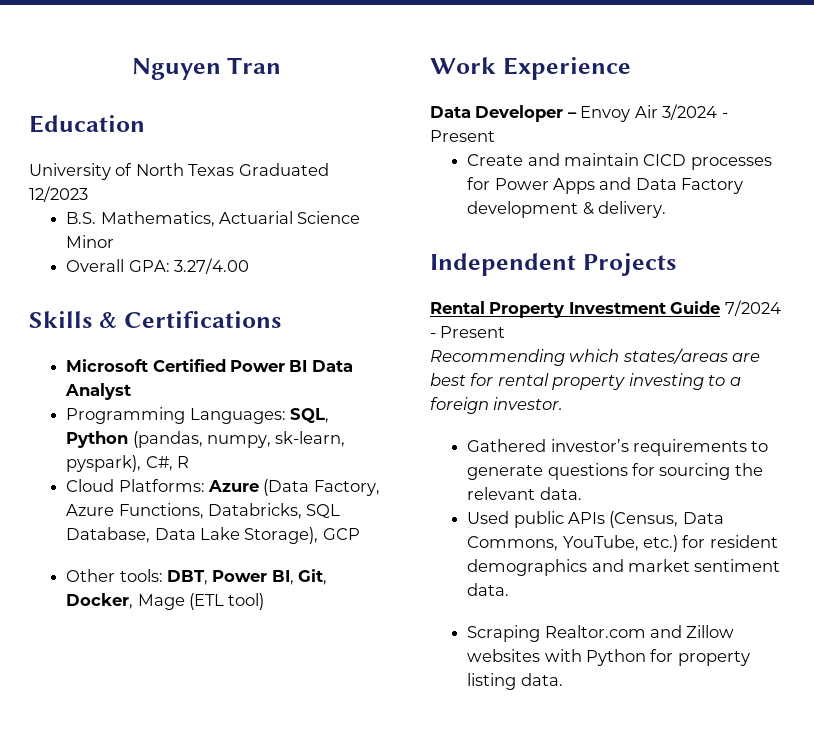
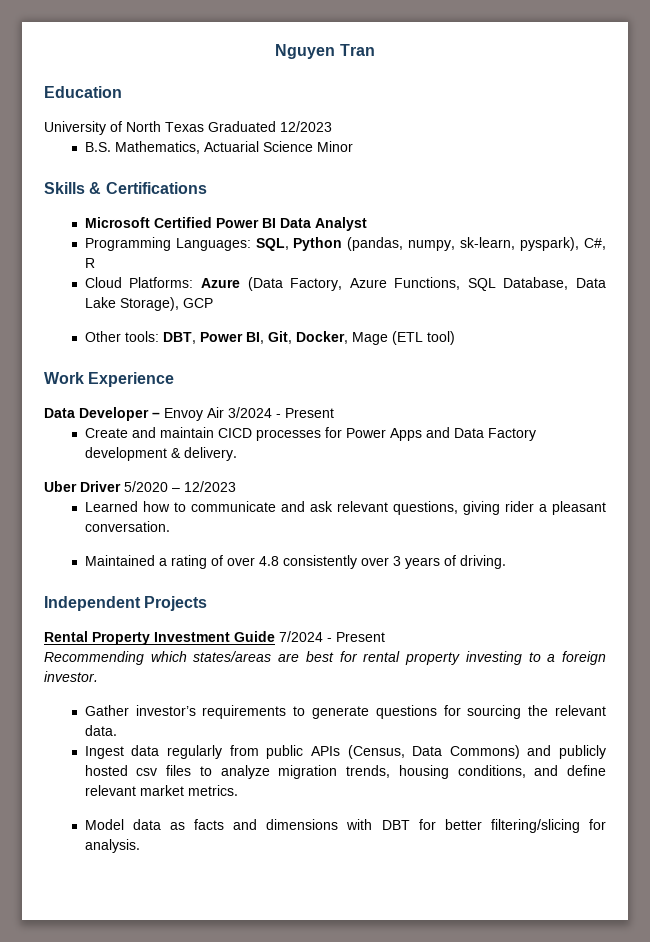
- Overall GPA: 3.27/4.00
- Cloud Platforms: Azure (Data Factory, Azure Functions, Databricks, SQL Database, Data Lake Storage), GCP
+ Cloud Platforms: Azure (Data Factory, Azure Functions, SQL Database, Data Lake Storage), GCP
+ Uber Driver 5/2020 – 12/2023
+ Learned how to communicate and ask relevant questions, giving rider a pleasant conversation.
+ Maintained a rating of over 4.8 consistently over 3 years of driving.
- Gathered investor’s requirements to generate questions for sourcing the relevant data.
+ Gather investor’s requirements to generate questions for sourcing the relevant data.
- Used public APIs (Census, Data Commons, YouTube, etc.) for resident demographics and market sentiment data.
- Scraping Realtor.com and Zillow websites with Python for property listing data.
+ Ingest data regularly from public APIs (Census, Data Commons) and publicly hosted csv files to analyze migration trends, housing conditions, and define relevant market metrics.
+ Model data as facts and dimensions with DBT for better filtering/slicing for analysis.

